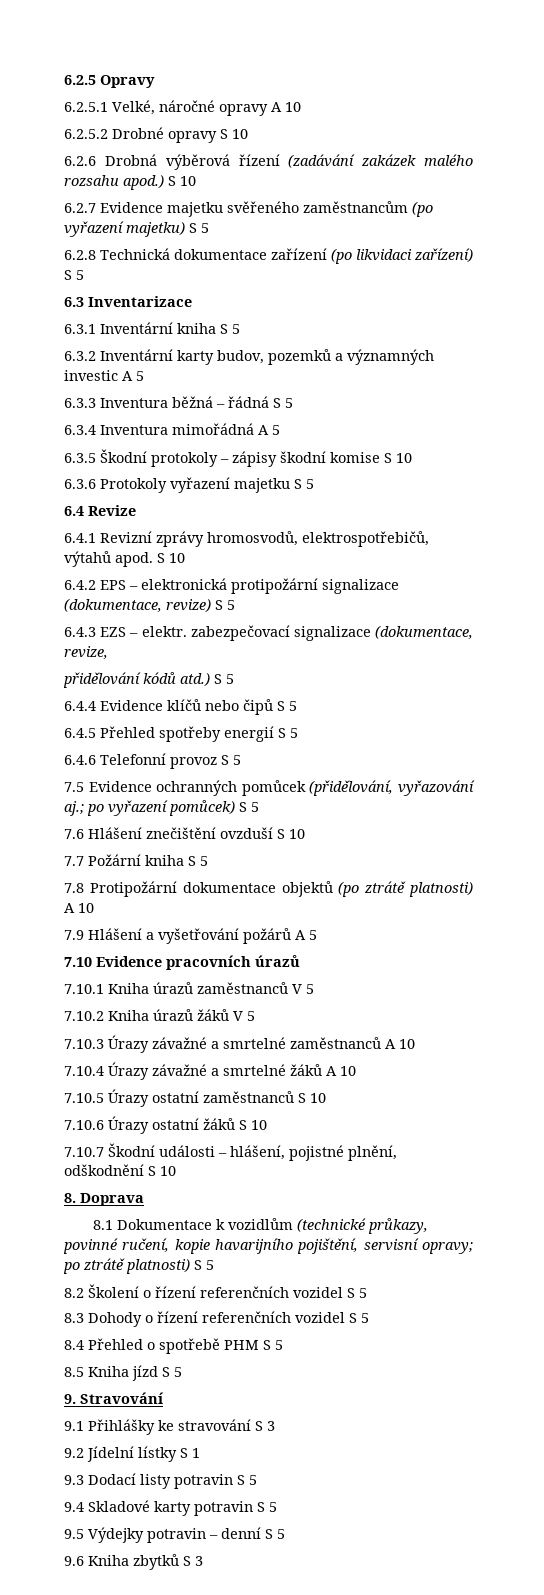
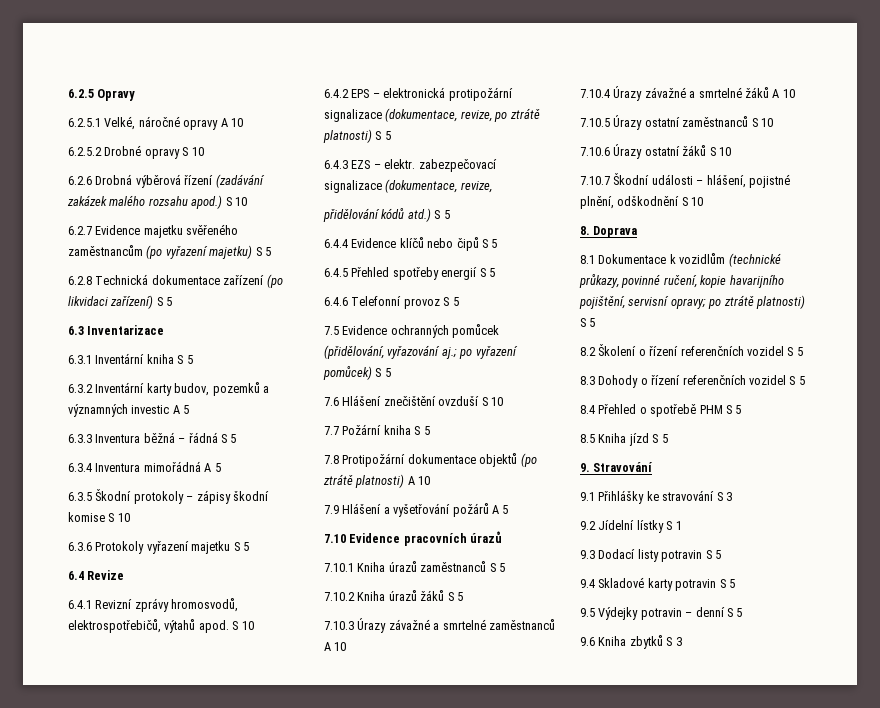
- 6.4.2 EPS – elektronická protipožární signalizace (dokumentace, revize) S 5
+ 6.4.2 EPS – elektronická protipožární signalizace (dokumentace, revize, po ztrátě platnosti) S 5
- 7.10.1 Kniha úrazů zaměstnanců V 5
+ 7.10.1 Kniha úrazů zaměstnanců S 5
- 7.10.2 Kniha úrazů žáků V 5
+ 7.10.2 Kniha úrazů žáků S 5

